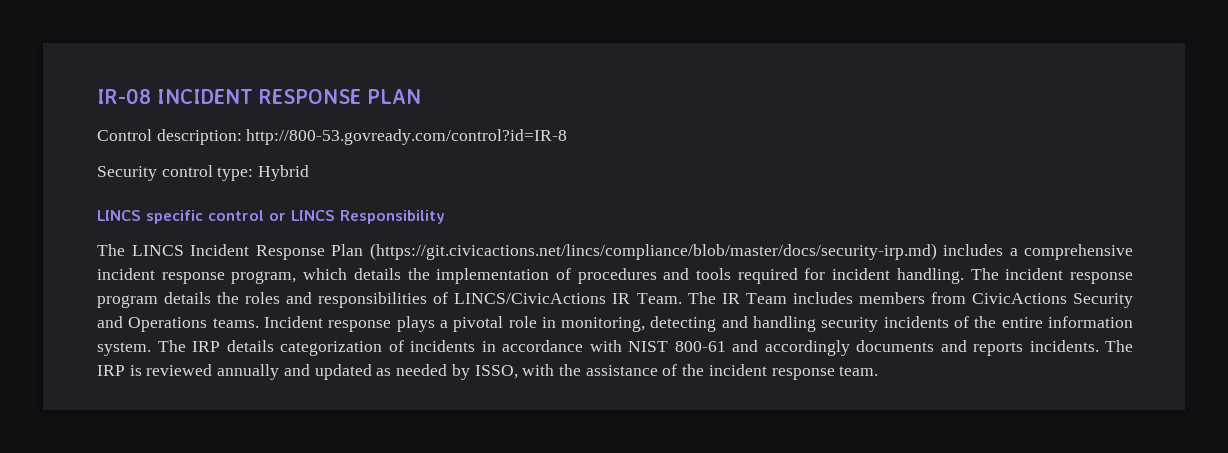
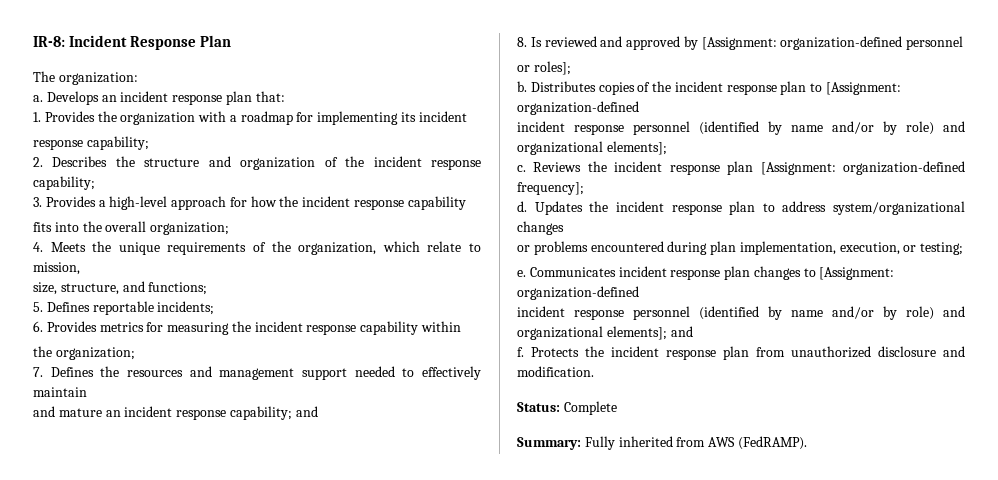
- IR-08 INCIDENT RESPONSE PLAN
- Control description: http://800-53.govready.com/control?id=IR-8
- Security control type: Hybrid
- LINCS specific control or LINCS Responsibility
- The LINCS Incident Response Plan (https://git.civicactions.net/lincs/compliance/blob/master/docs/security-irp.md) includes a comprehensive incident response program, which details the implementation of procedures and tools required for incident handling. The incident response program details the roles and responsibilities of LINCS/CivicActions IR Team. The IR Team includes members from CivicActions Security and Operations teams. Incident response plays a pivotal role in monitoring, detecting and handling security incidents of the entire information system. The IRP details categorization of incidents in accordance with NIST 800-61 and accordingly documents and reports incidents. The IRP is reviewed annually and updated as needed by ISSO, with the assistance of the incident response team.
+ IR-8: Incident Response Plan
+ The organization:
+ a. Develops an incident response plan that:
+ 1. Provides the organization with a roadmap for implementing its incident
+ response capability;
+ 2. Describes the structure and organization of the incident response capability;
+ 3. Provides a high-level approach for how the incident response capability
+ fits into the overall organization;
+ 4. Meets the unique requirements of the organization, which relate to mission,
+ size, structure, and functions;
+ 5. Defines reportable incidents;
+ 6. Provides metrics for measuring the incident response capability within
+ the organization;
+ 7. Defines the resources and management support needed to effectively maintain
+ and mature an incident response capability; and
+ 8. Is reviewed and approved by [Assignment: organization-defined personnel
+ or roles];
+ b. Distributes copies of the incident response plan to [Assignment: organization-defined
+ incident response personnel (identified by name and/or by role) and organizational elements];
+ c. Reviews the incident response plan [Assignment: organization-defined frequency];
+ d. Updates the incident response plan to address system/organizational changes
+ or problems encountered during plan implementation, execution, or testing;
+ e. Communicates incident response plan changes to [Assignment: organization-defined
+ incident response personnel (identified by name and/or by role) and organizational elements]; and
+ f. Protects the incident response plan from unauthorized disclosure and modification.
+ Status: Complete
+ Summary: Fully inherited from AWS (FedRAMP).

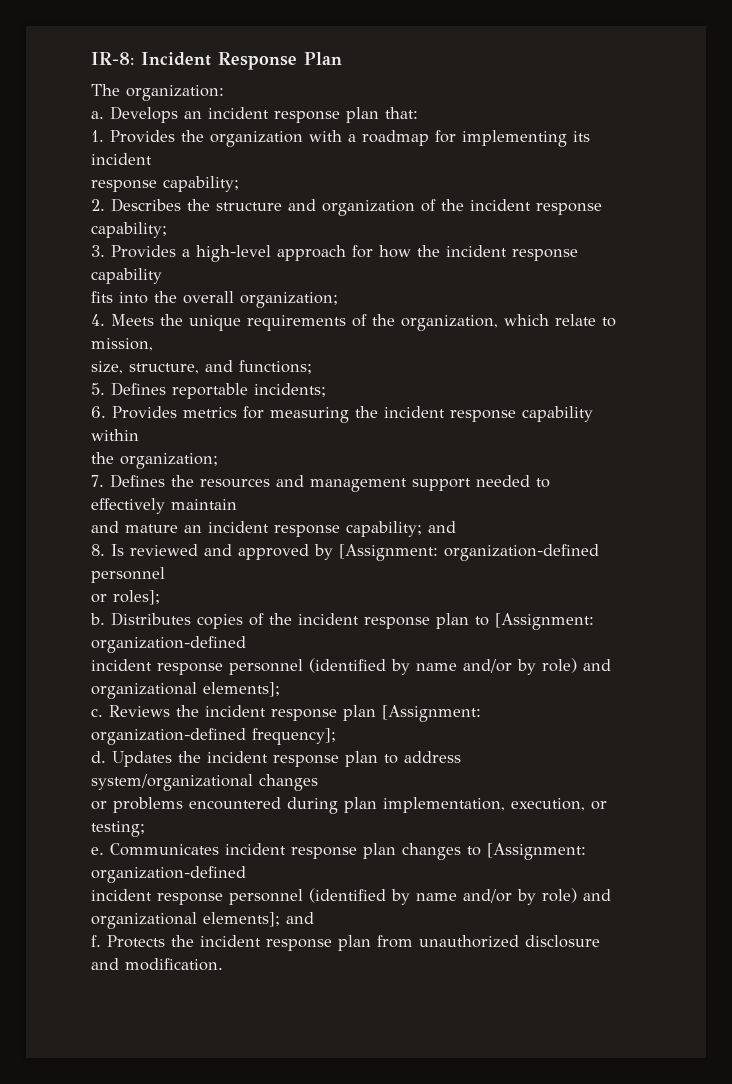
- Status: Complete
- Summary: Fully inherited from AWS (FedRAMP).

